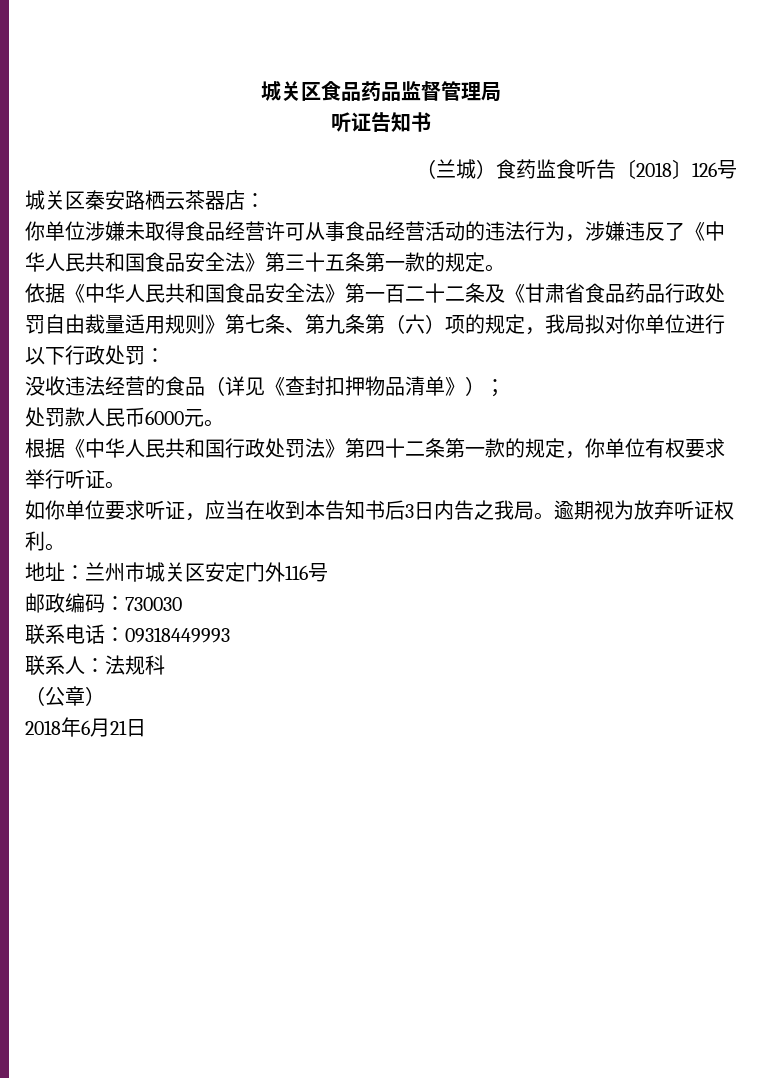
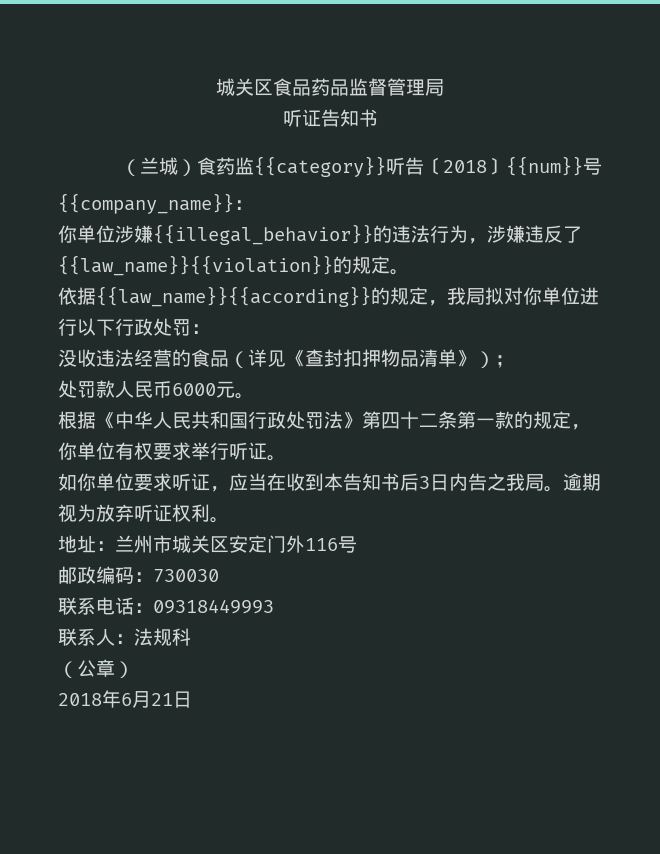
- （兰城）食药监食听告〔2018〕126号
- 城关区秦安路栖云茶器店：
- 你单位涉嫌未取得食品经营许可从事食品经营活动的违法行为，涉嫌违反了《中华人民共和国食品安全法》第三十五条第一款的规定。
- 依据《中华人民共和国食品安全法》第一百二十二条及《甘肃省食品药品行政处罚自由裁量适用规则》第七条、第九条第（六）项的规定，我局拟对你单位进行以下行政处罚：
+ （兰城）食药监{{category}}听告〔2018〕{{num}}号
+ {{company_name}}：
+ 你单位涉嫌{{illegal_behavior}}的违法行为，涉嫌违反了{{law_name}}{{violation}}的规定。
+ 依据{{law_name}}{{according}}的规定，我局拟对你单位进行以下行政处罚：

